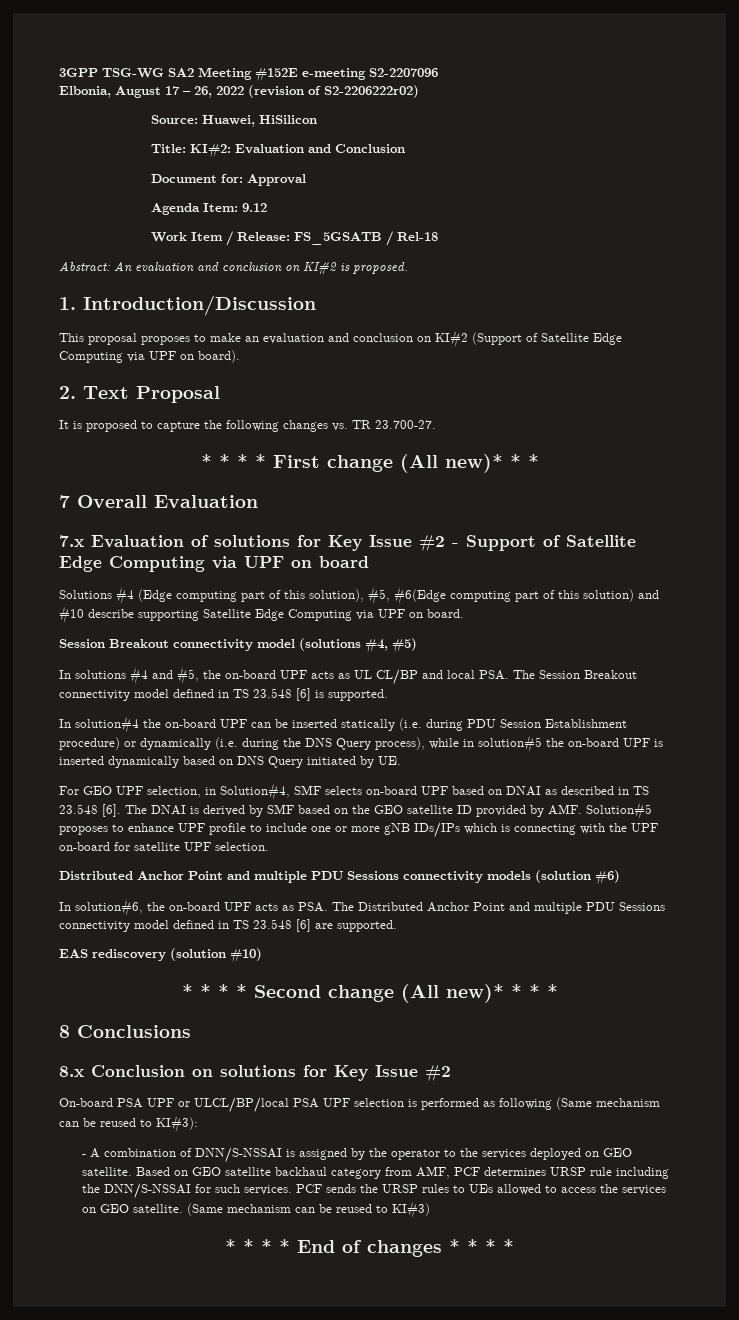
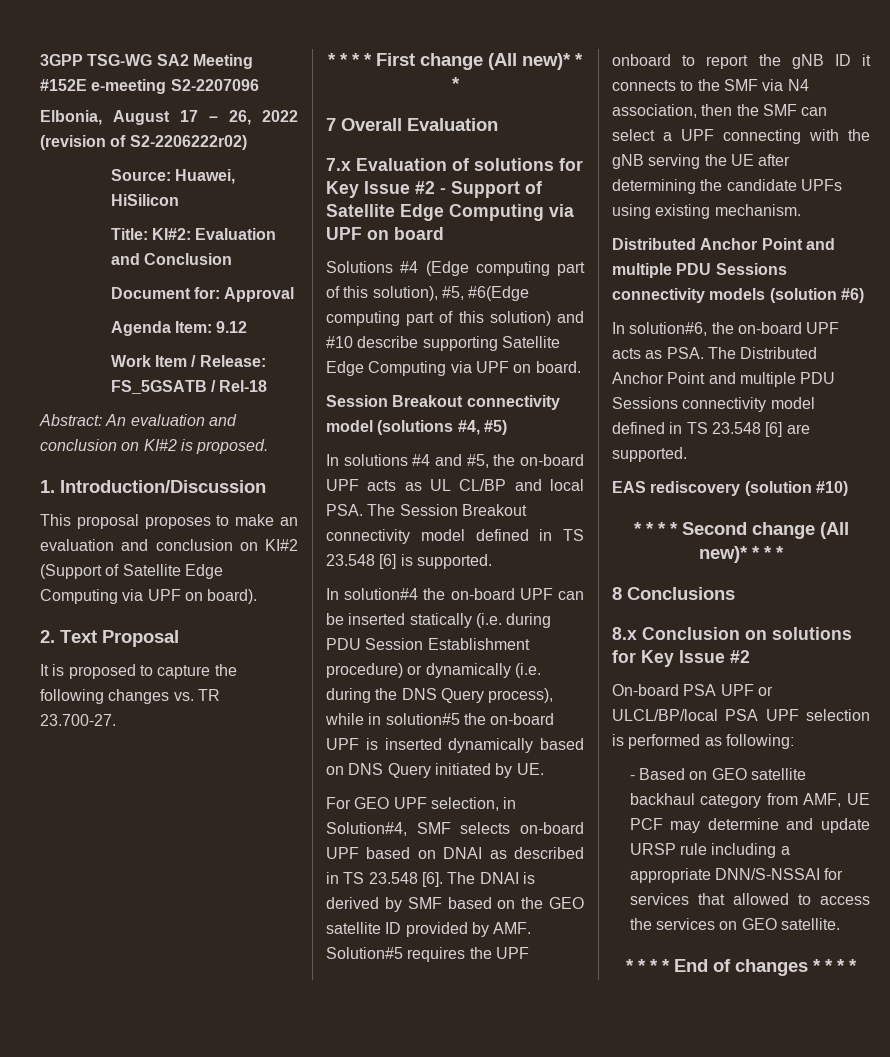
- The DNAI is derived by SMF based on the GEO satellite ID provided by AMF. Solution#5 proposes to enhance UPF profile to include one or more gNB IDs/IPs which is connecting with the UPF on-board for satellite UPF selection.
+ The DNAI is derived by SMF based on the GEO satellite ID provided by AMF. Solution#5 requires the UPF onboard to report the gNB ID it connects to the SMF via N4 association, then the SMF can select a UPF connecting with the gNB serving the UE after determining the candidate UPFs using existing mechanism.
- On-board PSA UPF or ULCL/BP/local PSA UPF selection is performed as following (Same mechanism can be reused to KI#3):
- - A combination of DNN/S-NSSAI is assigned by the operator to the services deployed on GEO satellite. Based on GEO satellite backhaul category from AMF, PCF determines URSP rule including the DNN/S-NSSAI for such services. PCF sends the URSP rules to UEs allowed to access the services on GEO satellite. (Same mechanism can be reused to KI#3)
+ On-board PSA UPF or ULCL/BP/local PSA UPF selection is performed as following:
+ - Based on GEO satellite backhaul category from AMF, UE PCF may determine and update URSP rule including a appropriate DNN/S-NSSAI for services that allowed to access the services on GEO satellite.

